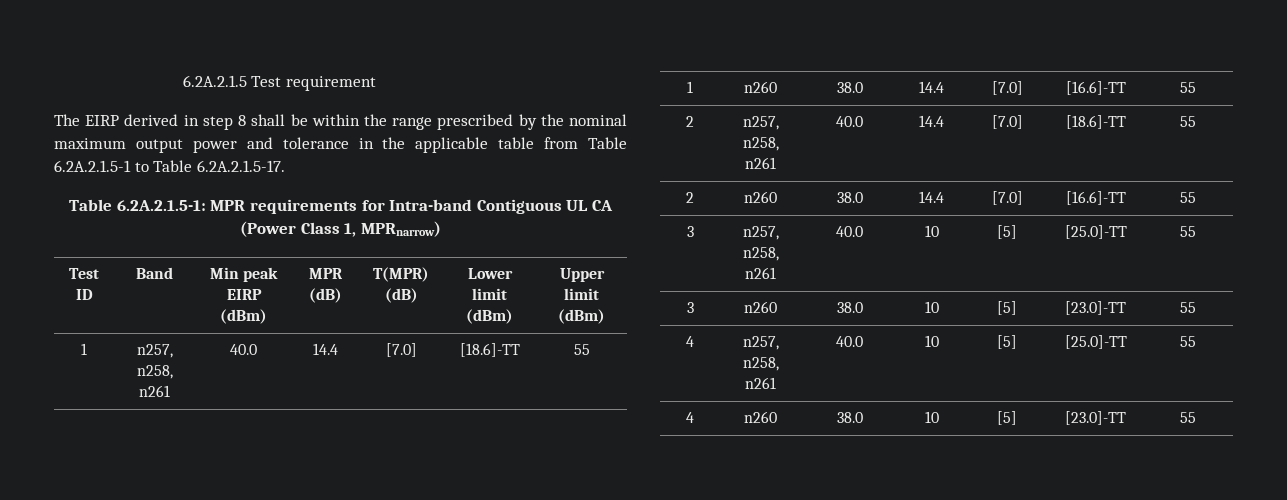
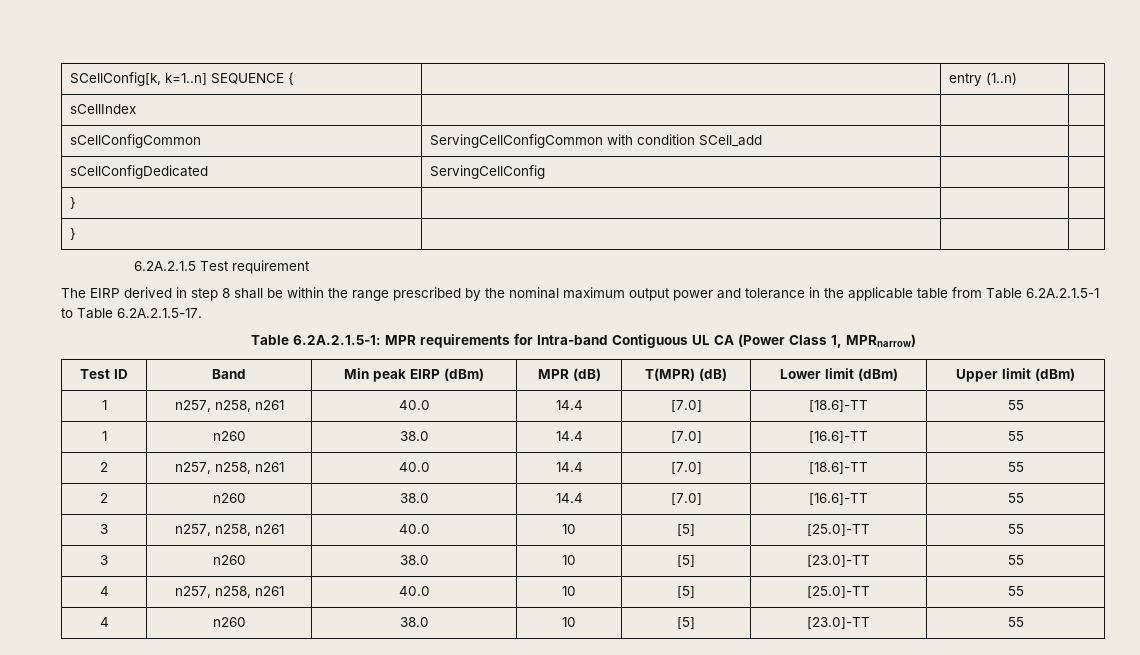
+ SCellConfig[k, k=1..n] SEQUENCE { | | entry (1..n) |
+ sCellIndex | | |
+ sCellConfigCommon | ServingCellConfigCommon with condition SCell_add | |
+ sCellConfigDedicated | ServingCellConfig | |
+ } | | |
+ } | | |

